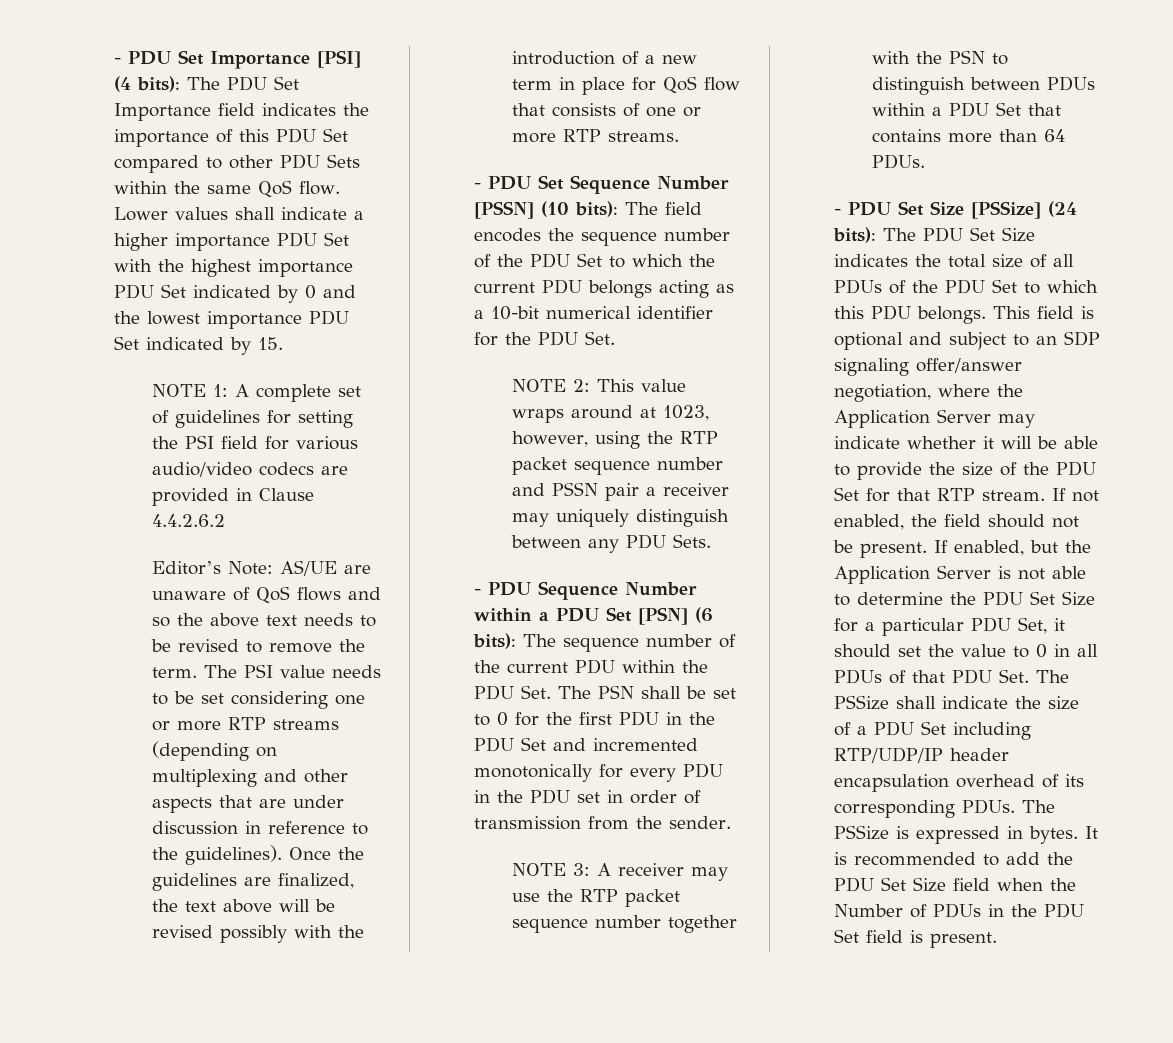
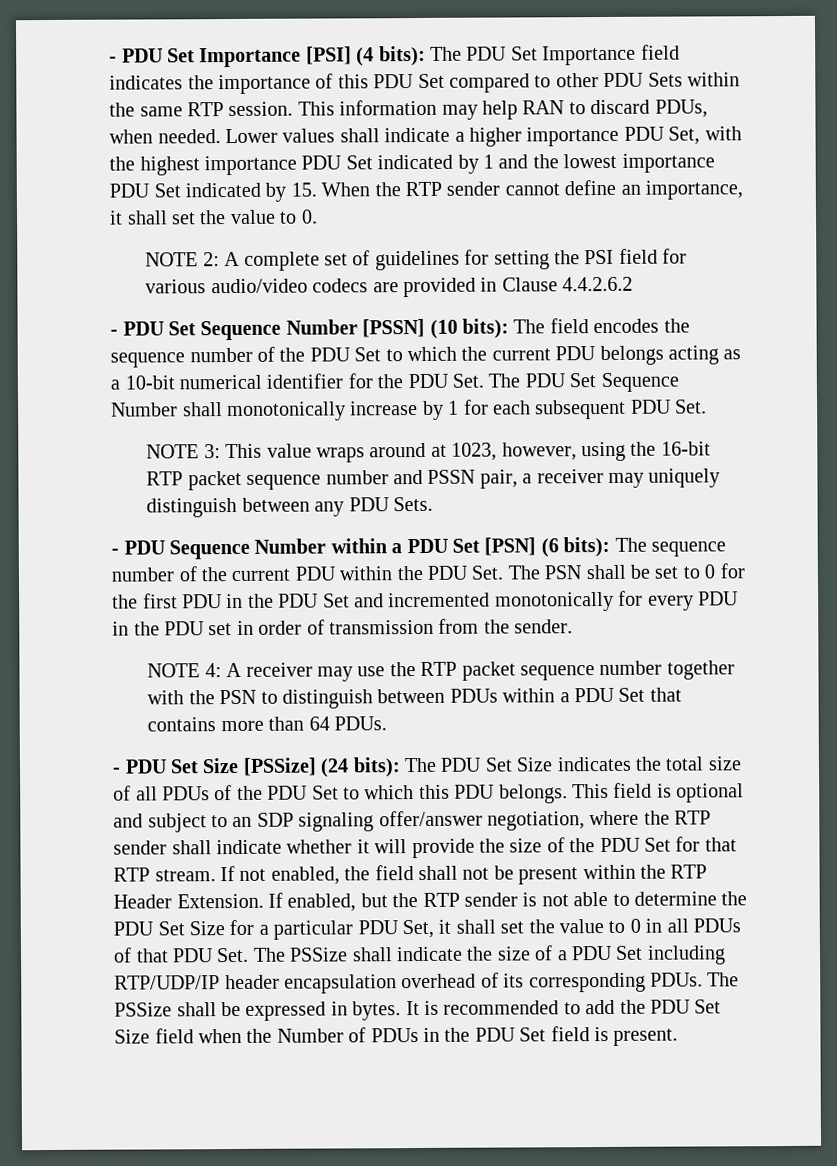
- - PDU Set Importance [PSI] (4 bits): The PDU Set Importance field indicates the importance of this PDU Set compared to other PDU Sets within the same QoS flow.
+ - PDU Set Importance [PSI] (4 bits): The PDU Set Importance field indicates the importance of this PDU Set compared to other PDU Sets within the same RTP session. This information may help RAN to discard PDUs, when needed.
- Lower values shall indicate a higher importance PDU Set with the highest importance PDU Set indicated by 0 and the lowest importance PDU Set indicated by 15.
- NOTE 1: A complete set of guidelines for setting the PSI field for various audio/video codecs are provided in Clause 4.4.2.6.2
+ Lower values shall indicate a higher importance PDU Set, with the highest importance PDU Set indicated by 1 and the lowest importance PDU Set indicated by 15. When the RTP sender cannot define an importance, it shall set the value to 0.
+ NOTE 2: A complete set of guidelines for setting the PSI field for various audio/video codecs are provided in Clause 4.4.2.6.2
- Editor’s Note: AS/UE are unaware of QoS flows and so the above text needs to be revised to remove the term. The PSI value needs to be set considering one or more RTP streams (depending on multiplexing and other aspects that are under discussion in reference to the guidelines). Once the guidelines are finalized, the text above will be revised possibly with the introduction of a new term in place for QoS flow that consists of one or more RTP streams.
- - PDU Set Sequence Number [PSSN] (10 bits): The field encodes the sequence number of the PDU Set to which the current PDU belongs acting as a 10-bit numerical identifier for the PDU Set.
- NOTE 2: This value wraps around at 1023, however, using the RTP packet sequence number and PSSN pair a receiver may uniquely distinguish between any PDU Sets.
+ - PDU Set Sequence Number [PSSN] (10 bits): The field encodes the sequence number of the PDU Set to which the current PDU belongs acting as a 10-bit numerical identifier for the PDU Set. The PDU Set Sequence Number shall monotonically increase by 1 for each subsequent PDU Set.
+ NOTE 3: This value wraps around at 1023, however, using the 16-bit RTP packet sequence number and PSSN pair, a receiver may uniquely distinguish between any PDU Sets.
- NOTE 3: A receiver may use the RTP packet sequence number together with the PSN to distinguish between PDUs within a PDU Set that contains more than 64 PDUs.
+ NOTE 4: A receiver may use the RTP packet sequence number together with the PSN to distinguish between PDUs within a PDU Set that contains more than 64 PDUs.
- This field is optional and subject to an SDP signaling offer/answer negotiation, where the Application Server may indicate whether it will be able to provide the size of the PDU Set for that RTP stream.
+ This field is optional and subject to an SDP signaling offer/answer negotiation, where the RTP sender shall indicate whether it will provide the size of the PDU Set for that RTP stream.
- If not enabled, the field should not be present.
+ If not enabled, the field shall not be present within the RTP Header Extension.
- If enabled, but the Application Server is not able to determine the PDU Set Size for a particular PDU Set, it should set the value to 0 in all PDUs of that PDU Set. The PSSize shall indicate the size of a PDU Set including RTP/UDP/IP header encapsulation overhead of its corresponding PDUs.
+ If enabled, but the RTP sender is not able to determine the PDU Set Size for a particular PDU Set, it shall set the value to 0 in all PDUs of that PDU Set. The PSSize shall indicate the size of a PDU Set including RTP/UDP/IP header encapsulation overhead of its corresponding PDUs.
- The PSSize is expressed in bytes.
+ The PSSize shall be expressed in bytes.

